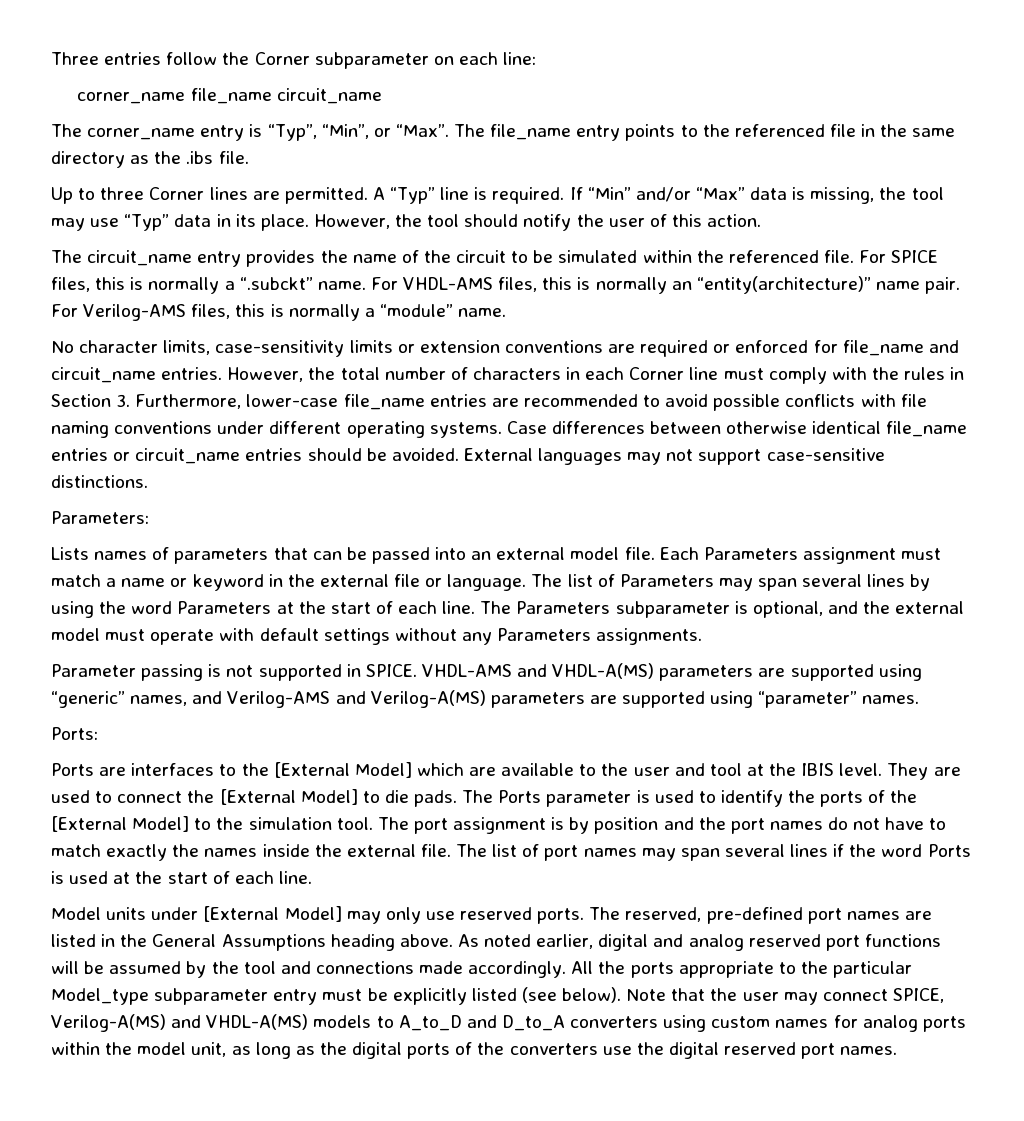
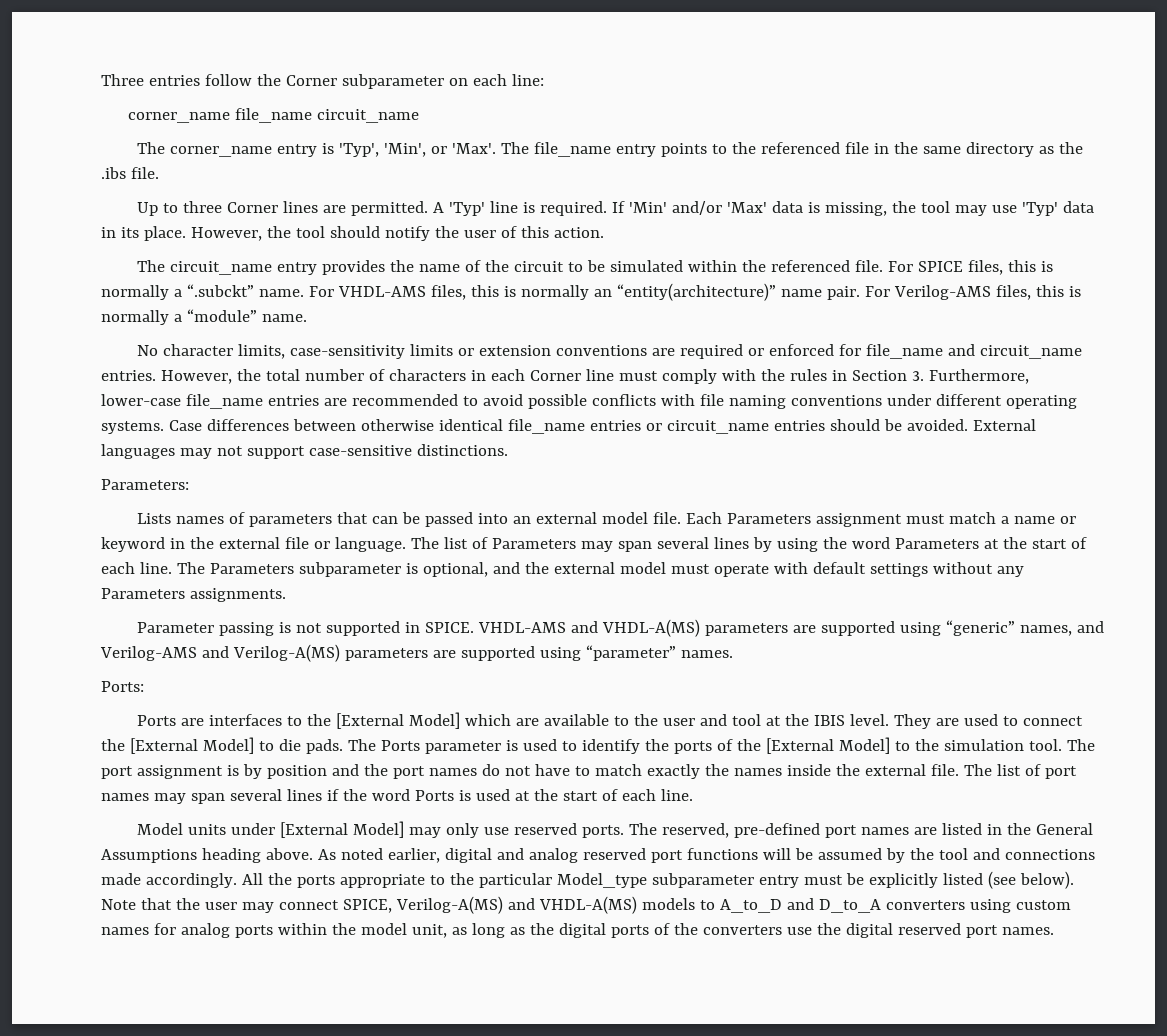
- The corner_name entry is “Typ”, “Min”, or “Max”.
+ The corner_name entry is 'Typ', 'Min', or 'Max'.
- A “Typ” line is required.
+ A 'Typ' line is required.
- If “Min” and/or “Max” data is missing, the tool may use “Typ” data in its place.
+ If 'Min' and/or 'Max' data is missing, the tool may use 'Typ' data in its place.

